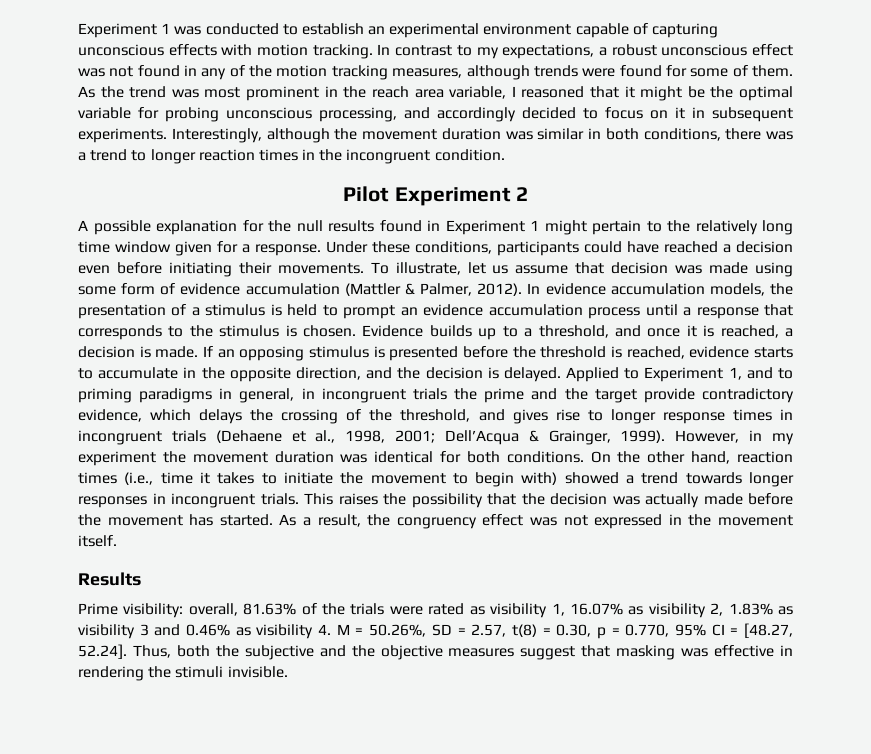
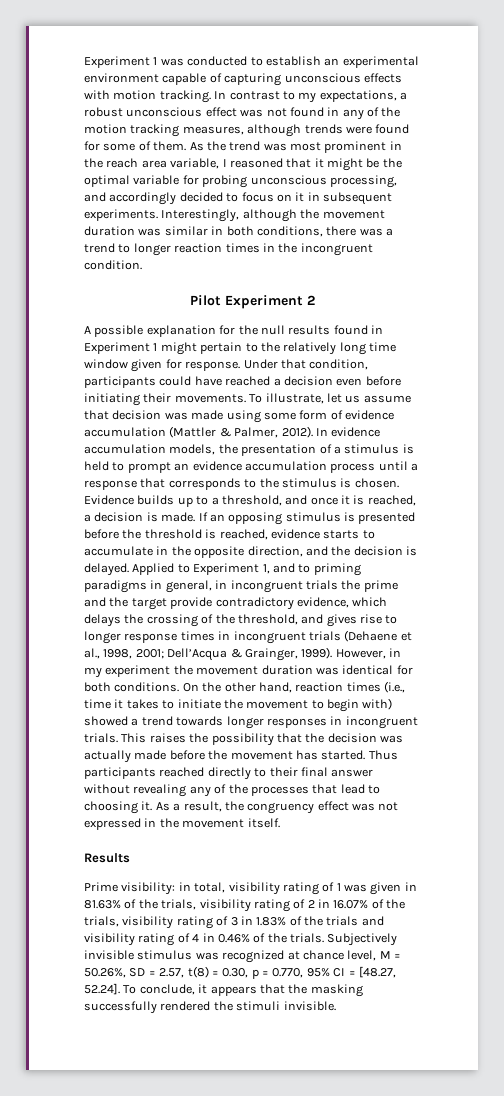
- A possible explanation for the null results found in Experiment 1 might pertain to the relatively long time window given for a response.
+ A possible explanation for the null results found in Experiment 1 might pertain to the relatively long time window given for response.
- Under these conditions, participants could have reached a decision even before initiating their movements.
+ Under that condition, participants could have reached a decision even before initiating their movements.
+ Thus participants reached directly to their final answer without revealing any of the processes that lead to choosing it.
- Prime visibility: overall, 81.63% of the trials were rated as visibility 1, 16.07% as visibility 2, 1.83% as visibility 3 and 0.46% as visibility 4. M = 50.26%, SD = 2.57, t(8) = 0.30, p = 0.770, 95% CI = [48.27, 52.24]. Thus, both the subjective and the objective measures suggest that masking was effective in rendering the stimuli invisible.
+ Prime visibility: in total, visibility rating of 1 was given in 81.63% of the trials, visibility rating of 2 in 16.07% of the trials, visibility rating of 3 in 1.83% of the trials and visibility rating of 4 in 0.46% of the trials. Subjectively invisible stimulus was recognized at chance level, M = 50.26%, SD = 2.57, t(8) = 0.30, p = 0.770, 95% CI = [48.27, 52.24]. To conclude, it appears that the masking successfully rendered the stimuli invisible.

